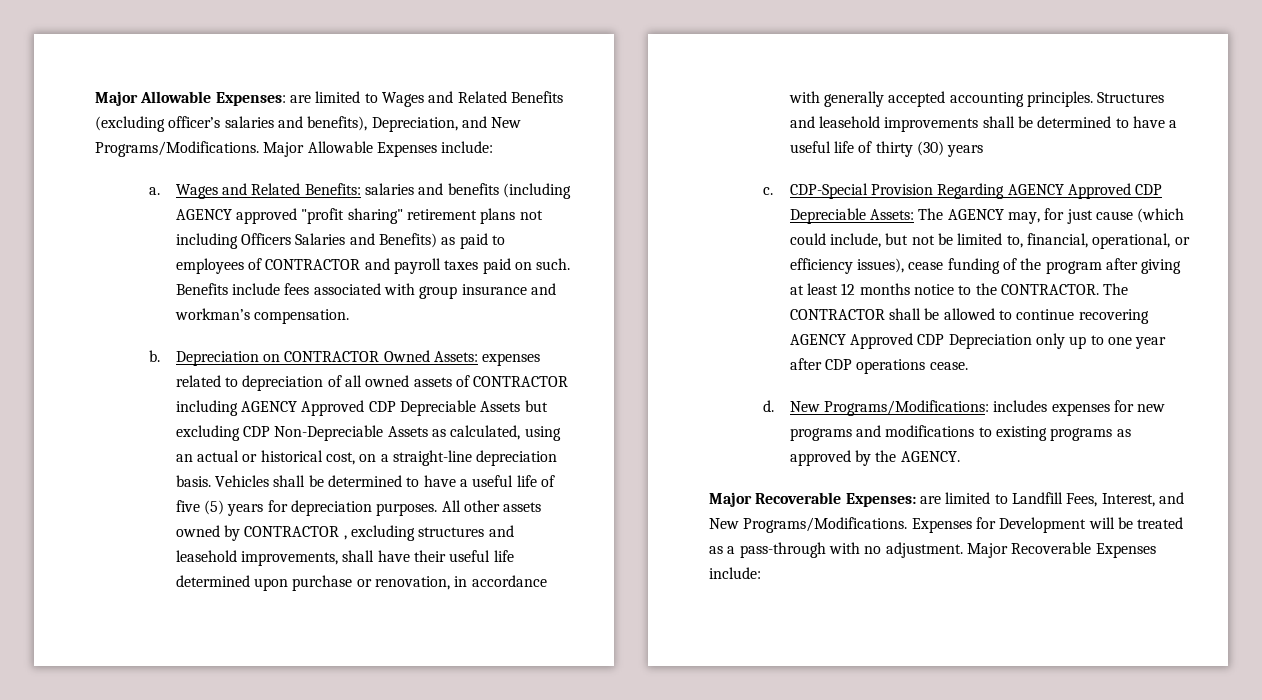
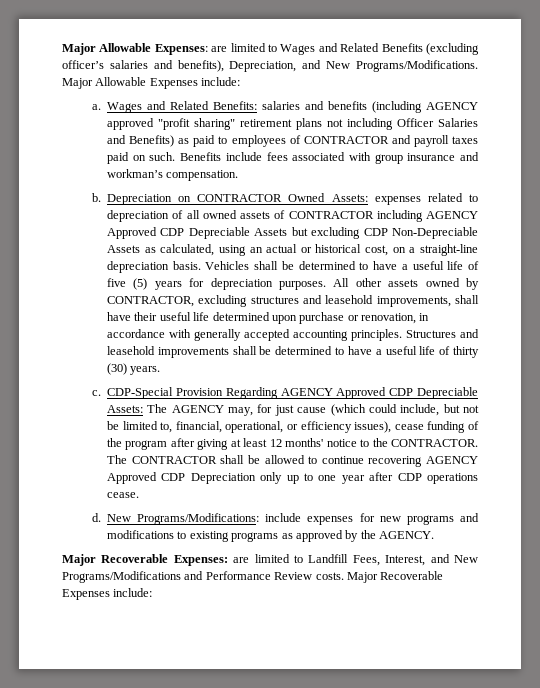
- Wages and Related Benefits: salaries and benefits (including AGENCY approved "profit sharing" retirement plans not including Officers Salaries and Benefits) as paid to employees of CONTRACTOR and payroll taxes paid on such.
+ Wages and Related Benefits: salaries and benefits (including AGENCY approved "profit sharing" retirement plans not including Officer Salaries and Benefits) as paid to employees of CONTRACTOR and payroll taxes paid on such.
- All other assets owned by CONTRACTOR , excluding structures and leasehold improvements, shall have their useful life determined upon purchase or renovation, in accordance with generally accepted accounting principles.
+ All other assets owned by CONTRACTOR, excluding structures and leasehold improvements, shall have their useful life determined upon purchase or renovation, in accordance with generally accepted accounting principles.
- Structures and leasehold improvements shall be determined to have a useful life of thirty (30) years
+ Structures and leasehold improvements shall be determined to have a useful life of thirty (30) years.
- CDP-Special Provision Regarding AGENCY Approved CDP Depreciable Assets: The AGENCY may, for just cause (which could include, but not be limited to, financial, operational, or efficiency issues), cease funding of the program after giving at least 12 months notice to the CONTRACTOR.
+ CDP-Special Provision Regarding AGENCY Approved CDP Depreciable Assets: The AGENCY may, for just cause (which could include, but not be limited to, financial, operational, or efficiency issues), cease funding of the program after giving at least 12 months' notice to the CONTRACTOR.
- New Programs/Modifications: includes expenses for new programs and modifications to existing programs as approved by the AGENCY.
+ New Programs/Modifications: include expenses for new programs and modifications to existing programs as approved by the AGENCY.
- Major Recoverable Expenses: are limited to Landfill Fees, Interest, and New Programs/Modifications. Expenses for Development will be treated as a pass-through with no adjustment.
+ Major Recoverable Expenses: are limited to Landfill Fees, Interest, and New Programs/Modifications and Performance Review costs.

